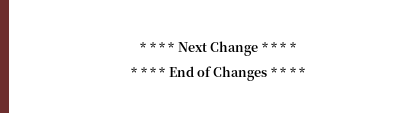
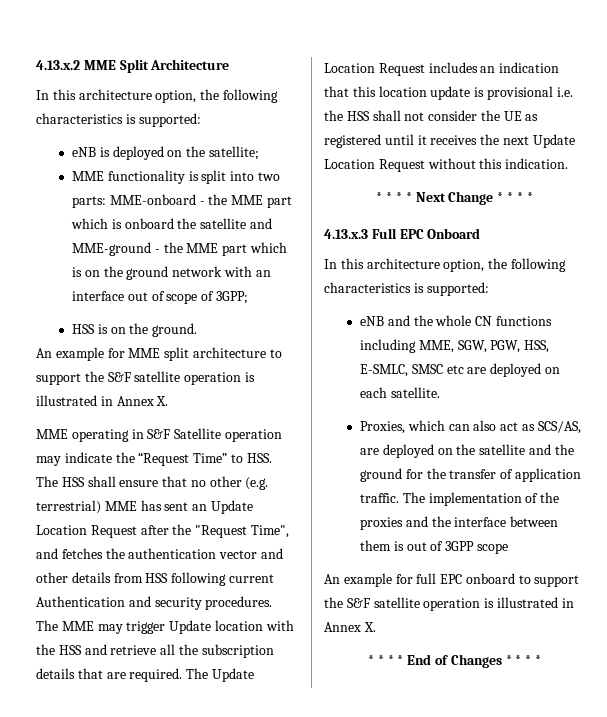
+ 4.13.x.2 MME Split Architecture
+ In this architecture option, the following characteristics is supported:
+ eNB is deployed on the satellite;
+ MME functionality is split into two parts: MME-onboard - the MME part which is onboard the satellite and MME-ground - the MME part which is on the ground network with an interface out of scope of 3GPP;
+ HSS is on the ground.
+ An example for MME split architecture to support the S&F satellite operation is illustrated in Annex X.
+ MME operating in S&F Satellite operation may indicate the “Request Time” to HSS. The HSS shall ensure that no other (e.g. terrestrial) MME has sent an Update Location Request after the "Request Time", and fetches the authentication vector and other details from HSS following current Authentication and security procedures. The MME may trigger Update location with the HSS and retrieve all the subscription details that are required. The Update Location Request includes an indication that this location update is provisional i.e. the HSS shall not consider the UE as registered until it receives the next Update Location Request without this indication.
+ 4.13.x.3 Full EPC Onboard
+ In this architecture option, the following characteristics is supported:
+ eNB and the whole CN functions including MME, SGW, PGW, HSS, E-SMLC, SMSC etc are deployed on each satellite.
+ Proxies, which can also act as SCS/AS, are deployed on the satellite and the ground for the transfer of application traffic. The implementation of the proxies and the interface between them is out of 3GPP scope
+ An example for full EPC onboard to support the S&F satellite operation is illustrated in Annex X.

